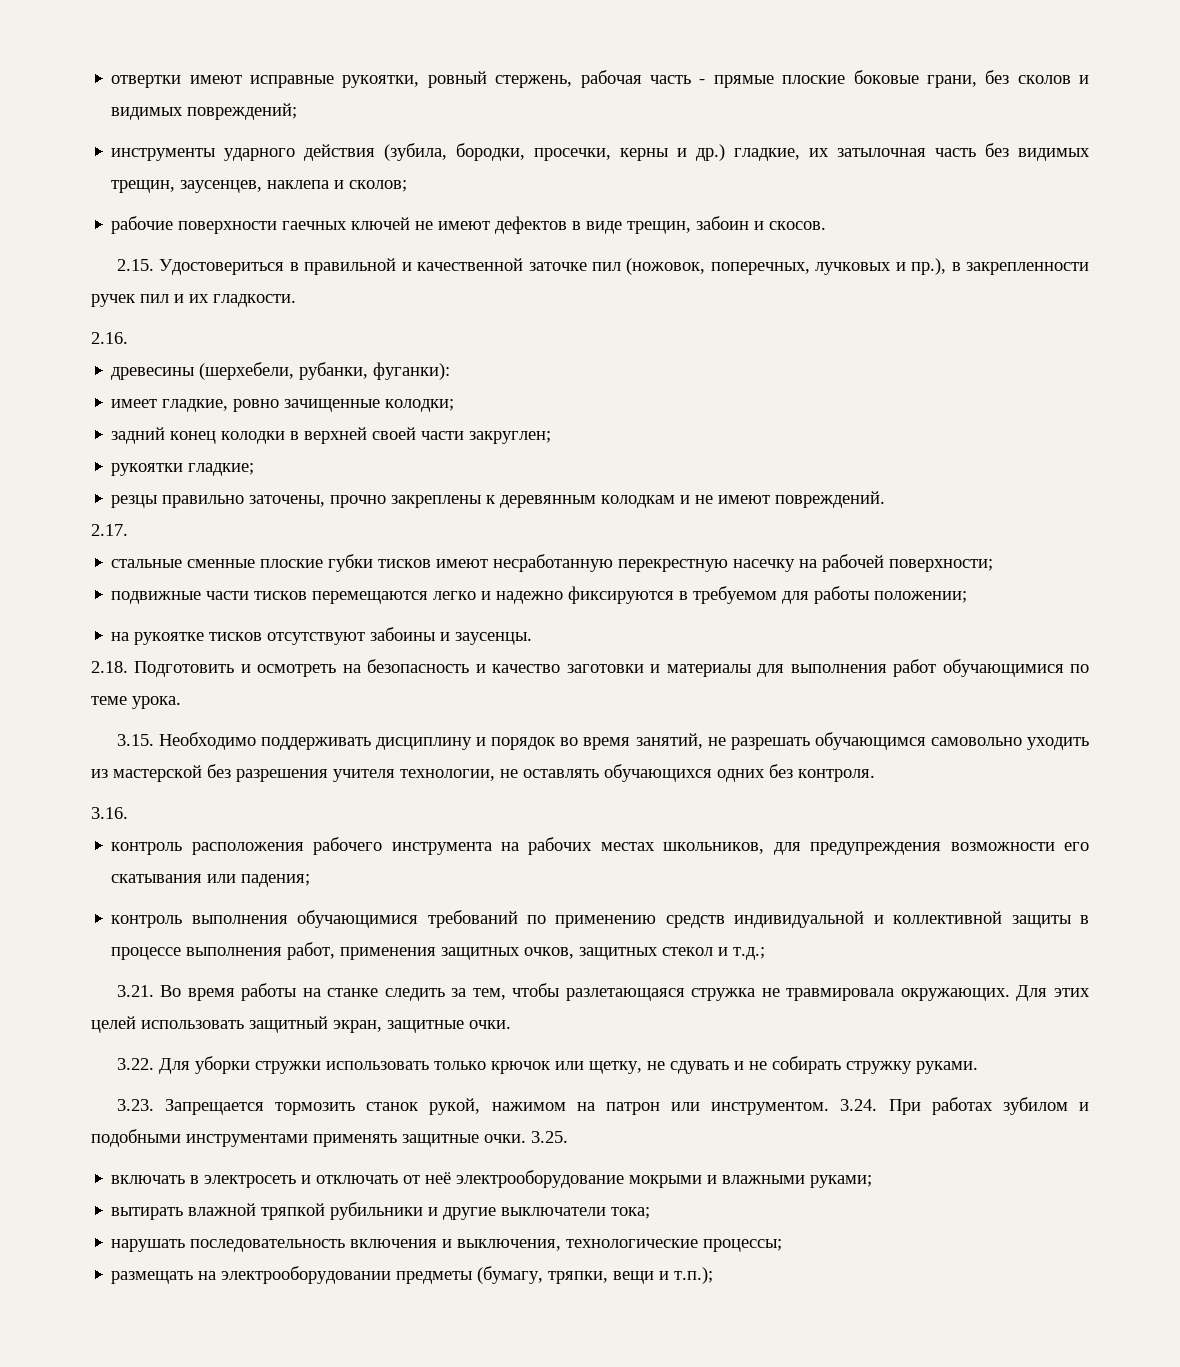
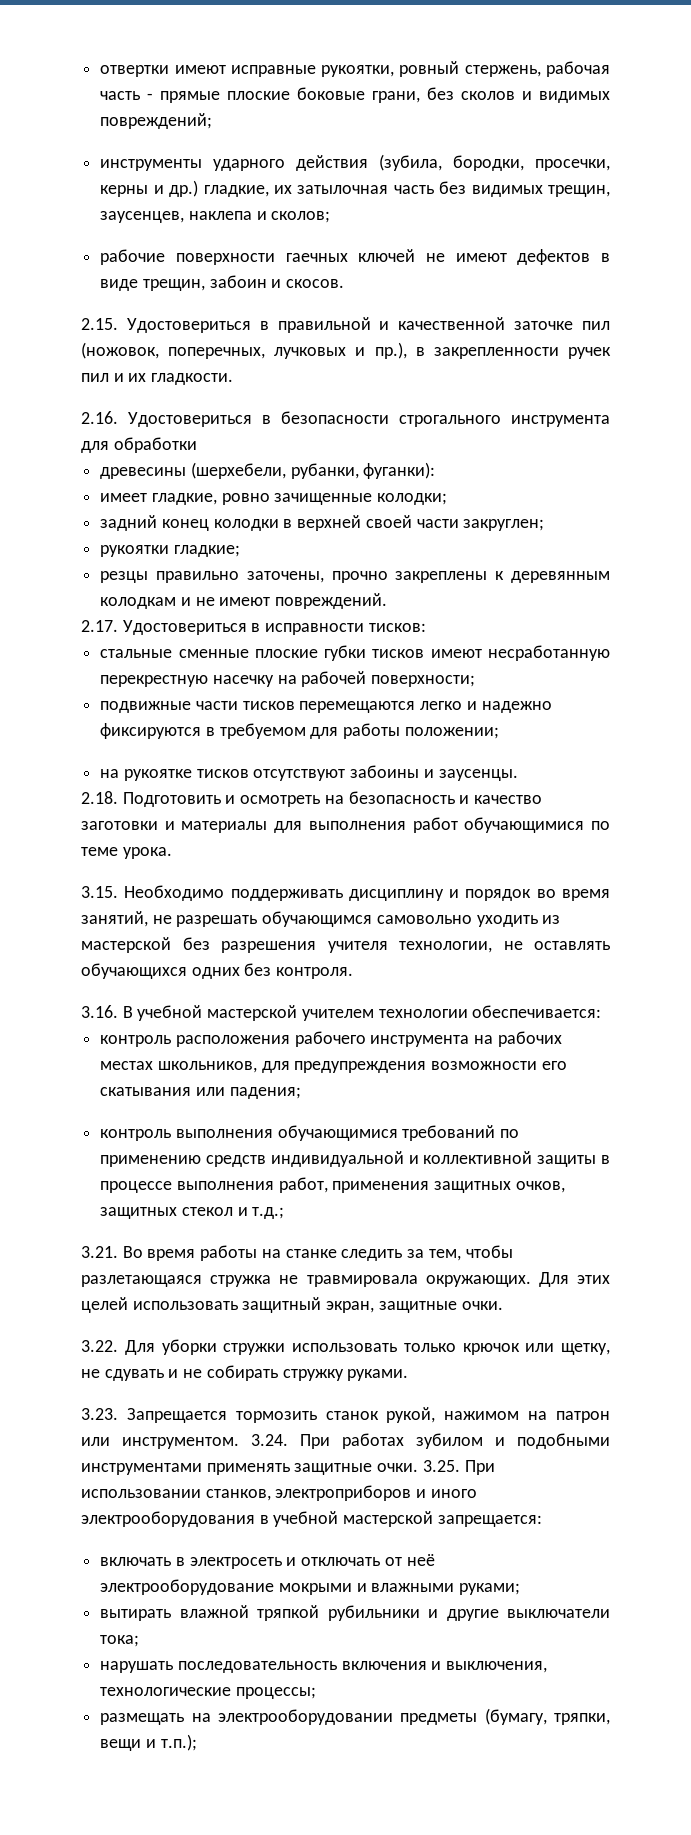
- 2.16.
+ 2.16. Удостовериться в безопасности строгального инструмента для обработки
- 2.17.
+ 2.17. Удостовериться в исправности тисков:
- 3.16.
+ 3.16. В учебной мастерской учителем технологии обеспечивается:
- 3.25.
+ 3.25. При использовании станков, электроприборов и иного электрооборудования в учебной мастерской запрещается:

